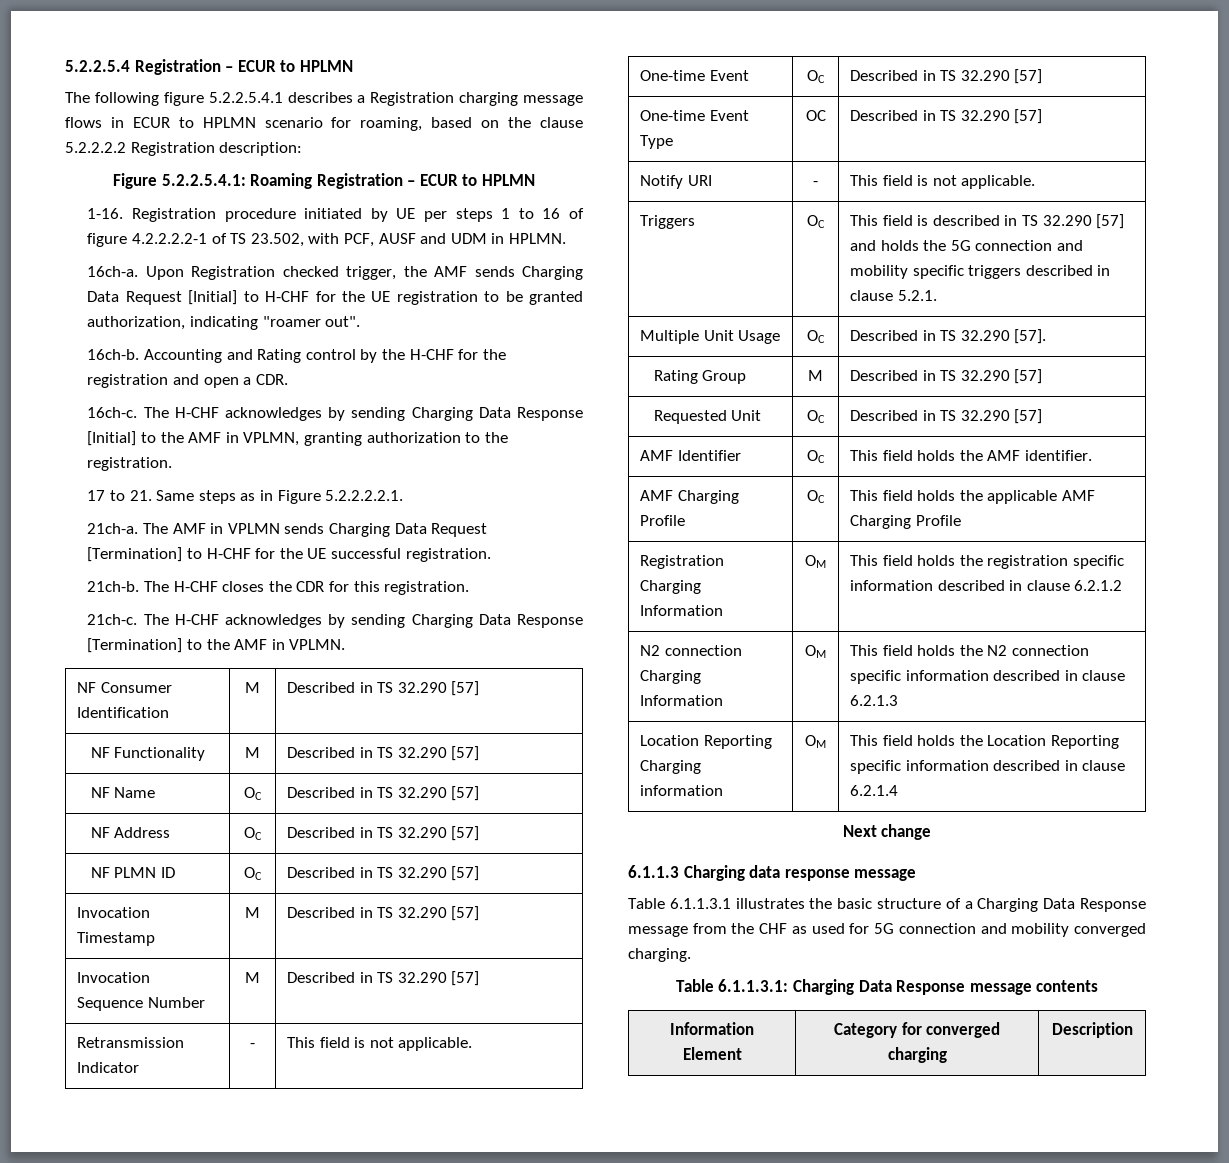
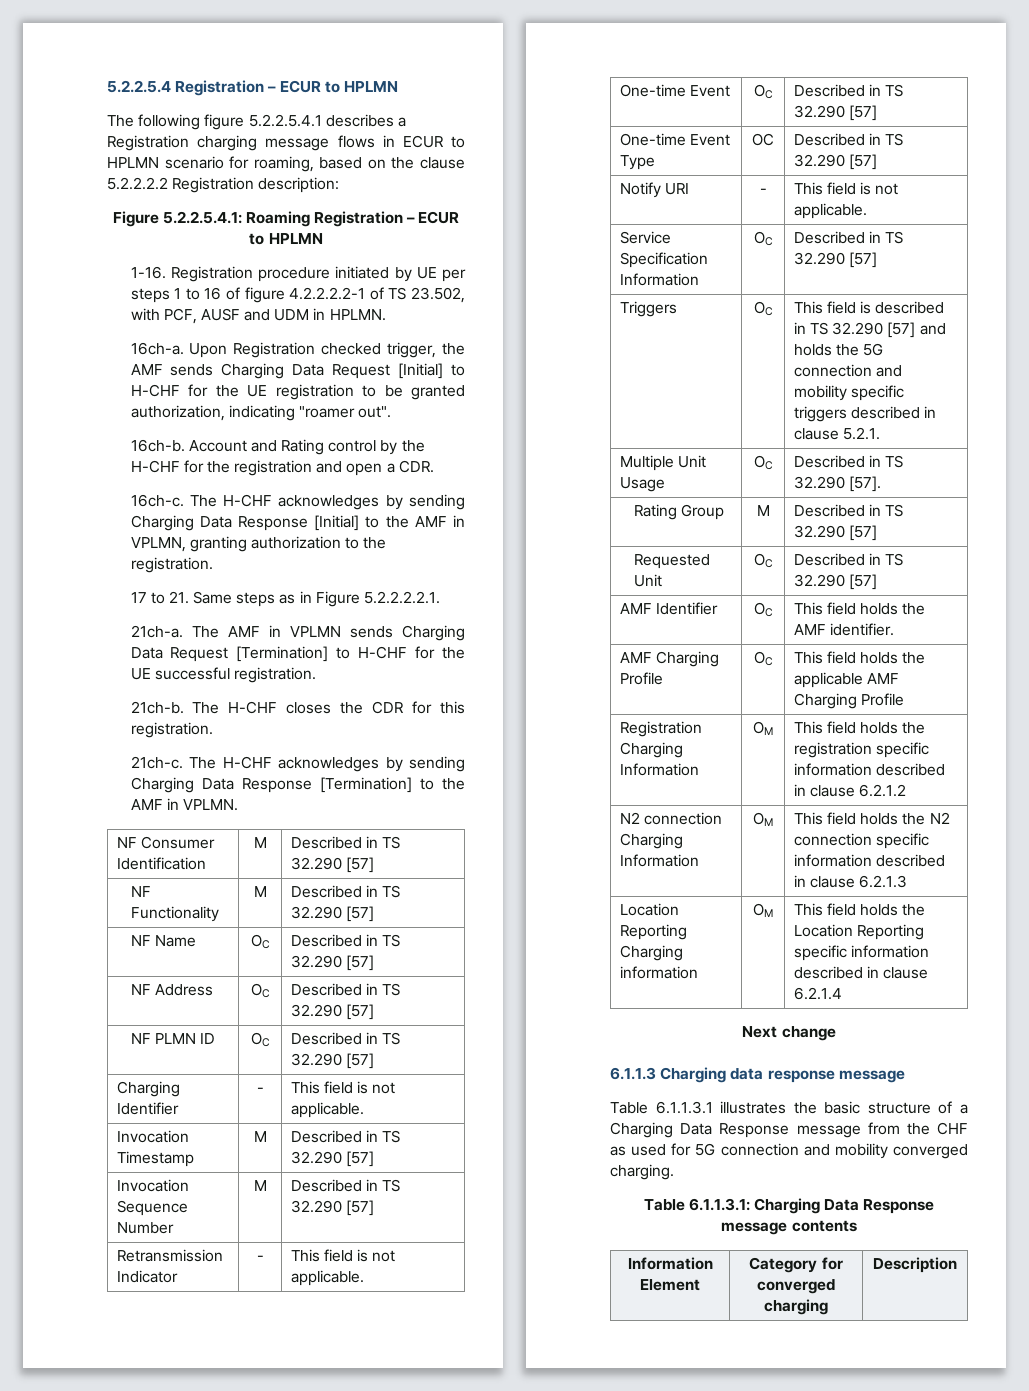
- Accounting and Rating control by the H-CHF for the registration and open a CDR.
+ Account and Rating control by the H-CHF for the registration and open a CDR.
+ Charging Identifier | - | This field is not applicable.
+ Service Specification Information | OC | Described in TS 32.290 [57]

